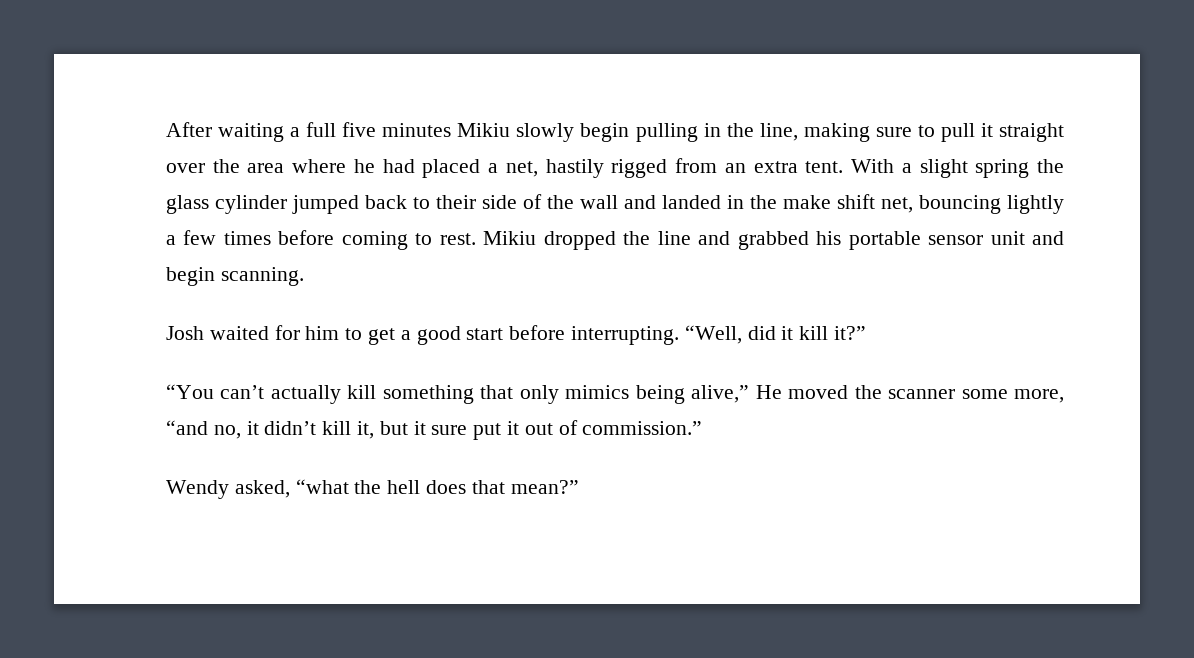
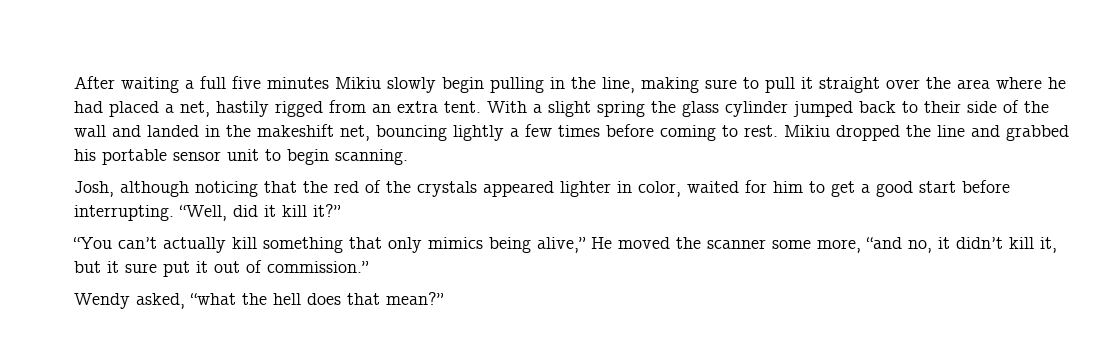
- With a slight spring the glass cylinder jumped back to their side of the wall and landed in the make shift net, bouncing lightly a few times before coming to rest.
+ With a slight spring the glass cylinder jumped back to their side of the wall and landed in the makeshift net, bouncing lightly a few times before coming to rest.
- Mikiu dropped the line and grabbed his portable sensor unit and begin scanning.
+ Mikiu dropped the line and grabbed his portable sensor unit to begin scanning.
- Josh waited for him to get a good start before interrupting.
+ Josh, although noticing that the red of the crystals appeared lighter in color, waited for him to get a good start before interrupting.

